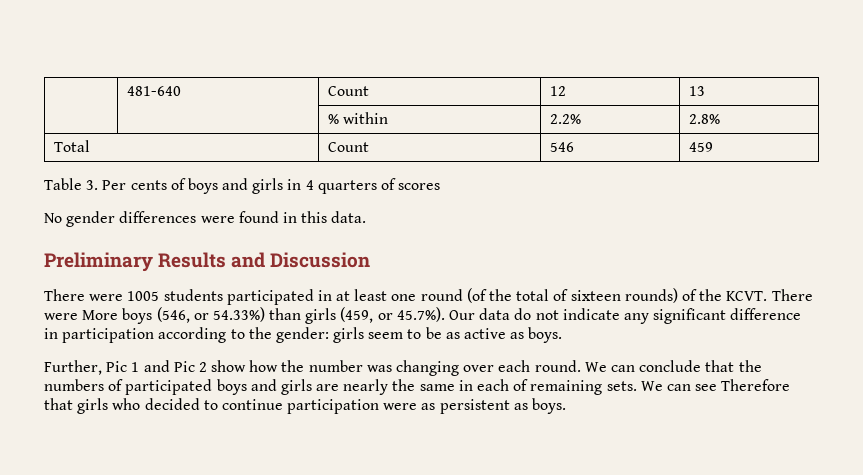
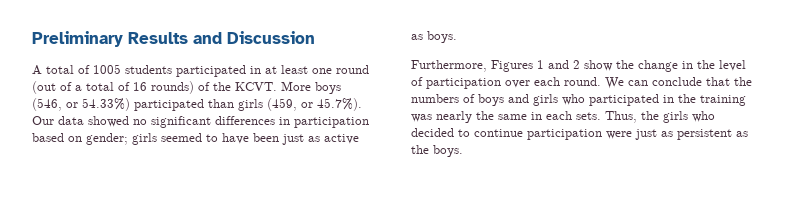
- | 481-640 | Count | 12 | 13
- | | % within | 2.2% | 2.8%
- Total | Count | 546 | 459
- Table 3. Per cents of boys and girls in 4 quarters of scores
- No gender differences were found in this data.
- There were 1005 students participated in at least one round (of the total of sixteen rounds) of the KCVT.
+ A total of 1005 students participated in at least one round (out of a total of 16 rounds) of the KCVT.
- There were More boys (546, or 54.33%) than girls (459, or 45.7%). Our data do not indicate any significant difference in participation according to the gender: girls seem to be as active as boys.
+ More boys (546, or 54.33%) participated than girls (459, or 45.7%). Our data showed no significant differences in participation based on gender; girls seemed to have been just as active as boys.
- Further, Pic 1 and Pic 2 show how the number was changing over each round.
+ Furthermore, Figures 1 and 2 show the change in the level of participation over each round.
- We can conclude that the numbers of participated boys and girls are nearly the same in each of remaining sets. We can see Therefore that girls who decided to continue participation were as persistent as boys.
+ We can conclude that the numbers of boys and girls who participated in the training was nearly the same in each sets. Thus, the girls who decided to continue participation were just as persistent as the boys.

